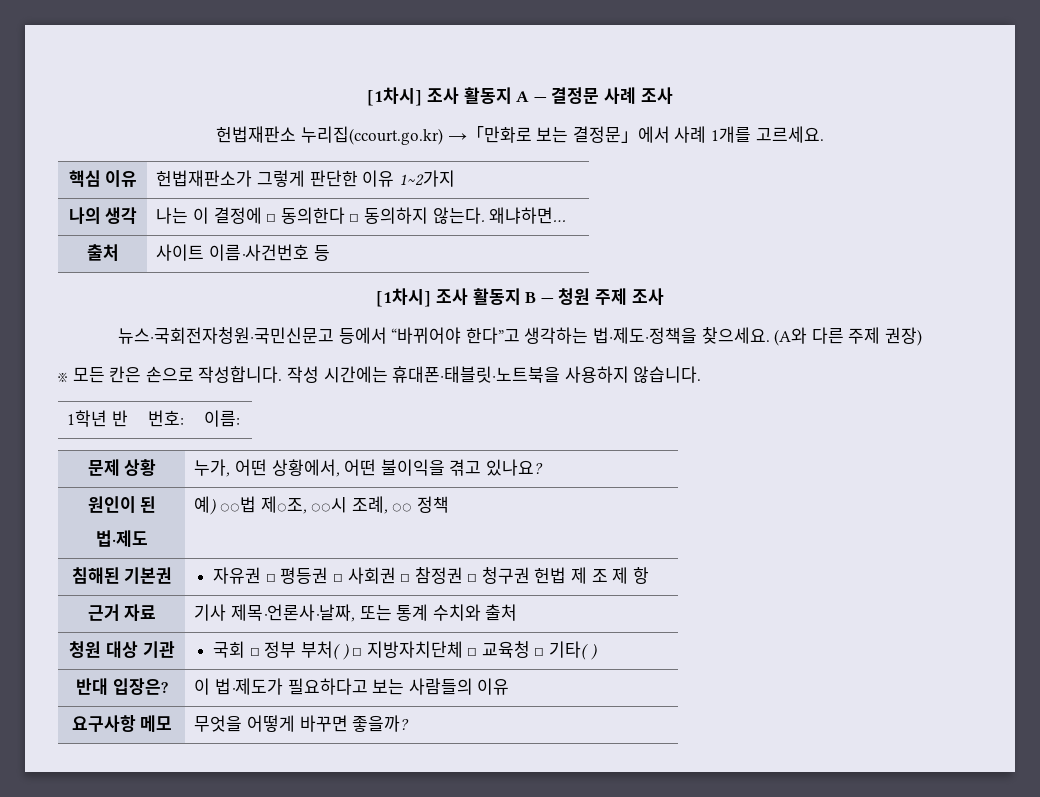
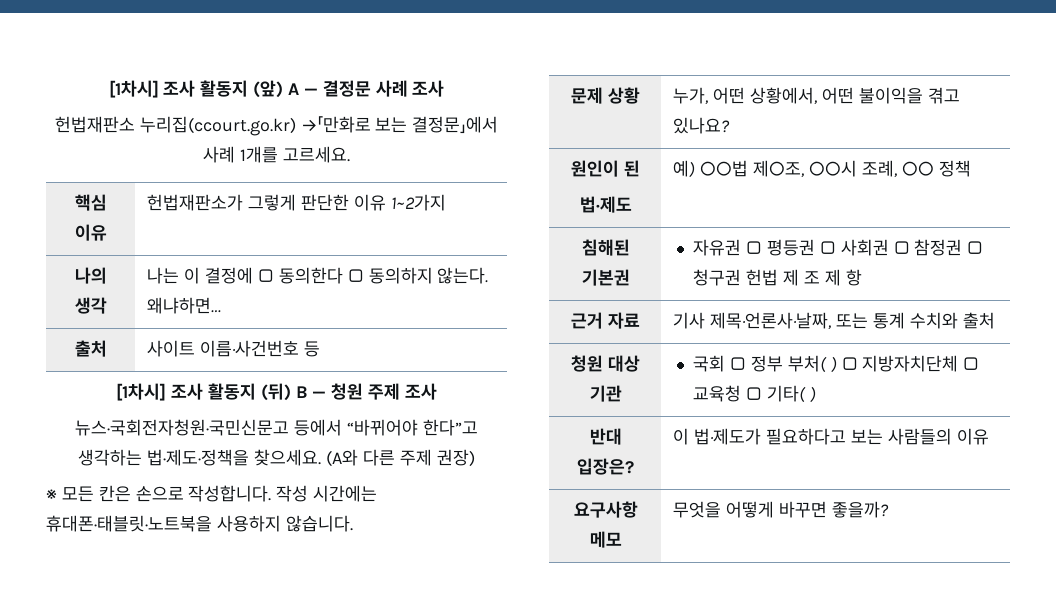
- [1차시] 조사 활동지 A — 결정문 사례 조사
+ [1차시] 조사 활동지 (앞) A — 결정문 사례 조사
- [1차시] 조사 활동지 B — 청원 주제 조사
+ [1차시] 조사 활동지 (뒤) B — 청원 주제 조사
- 1학년 반 | 번호: | 이름:

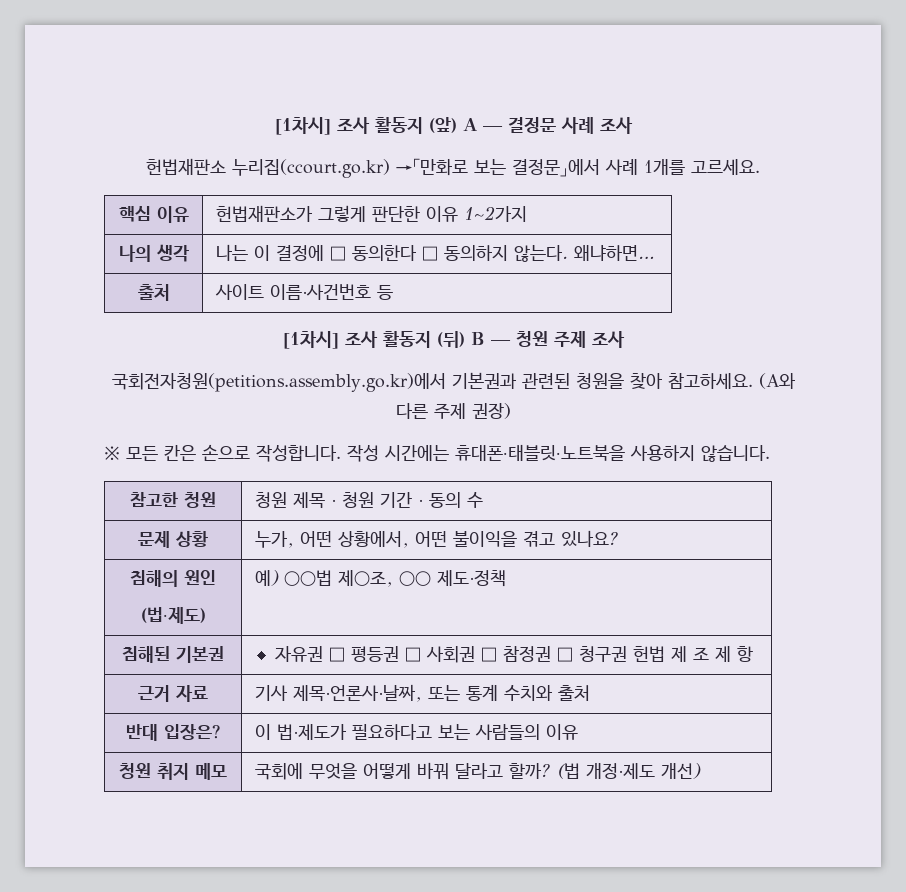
- 뉴스·국회전자청원·국민신문고 등에서 “바뀌어야 한다”고 생각하는 법·제도·정책을 찾으세요.
+ 국회전자청원(petitions.assembly.go.kr)에서 기본권과 관련된 청원을 찾아 참고하세요.
+ 참고한 청원 | 청원 제목 · 청원 기간 · 동의 수
- 원인이 된
- 법·제도 | 예) ○○법 제○조, ○○시 조례, ○○ 정책
+ 침해의 원인
+ (법·제도) | 예) ○○법 제○조, ○○ 제도·정책
- 청원 대상 기관 | 국회 □ 정부 부처( ) □ 지방자치단체 □ 교육청 □ 기타( )
- 요구사항 메모 | 무엇을 어떻게 바꾸면 좋을까?
+ 청원 취지 메모 | 국회에 무엇을 어떻게 바꿔 달라고 할까? (법 개정·제도 개선)

